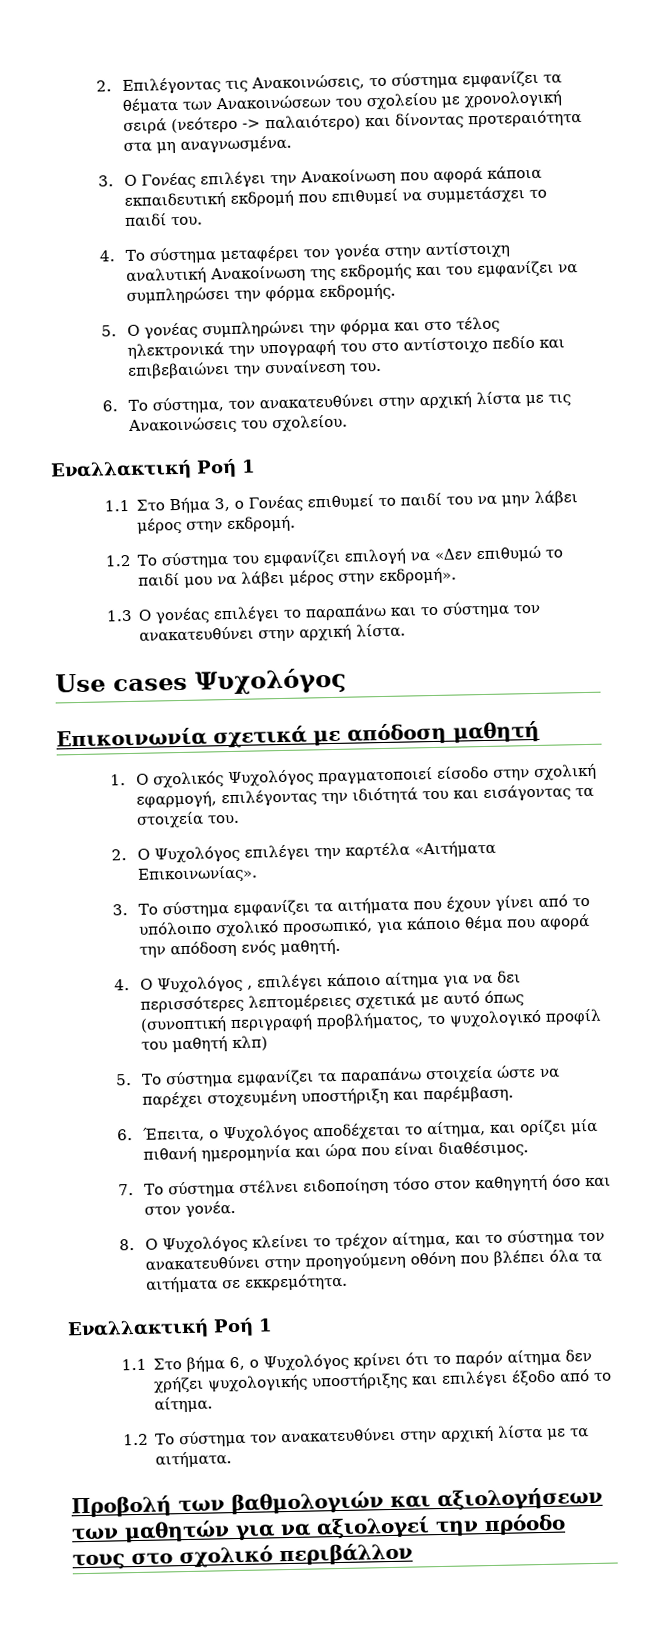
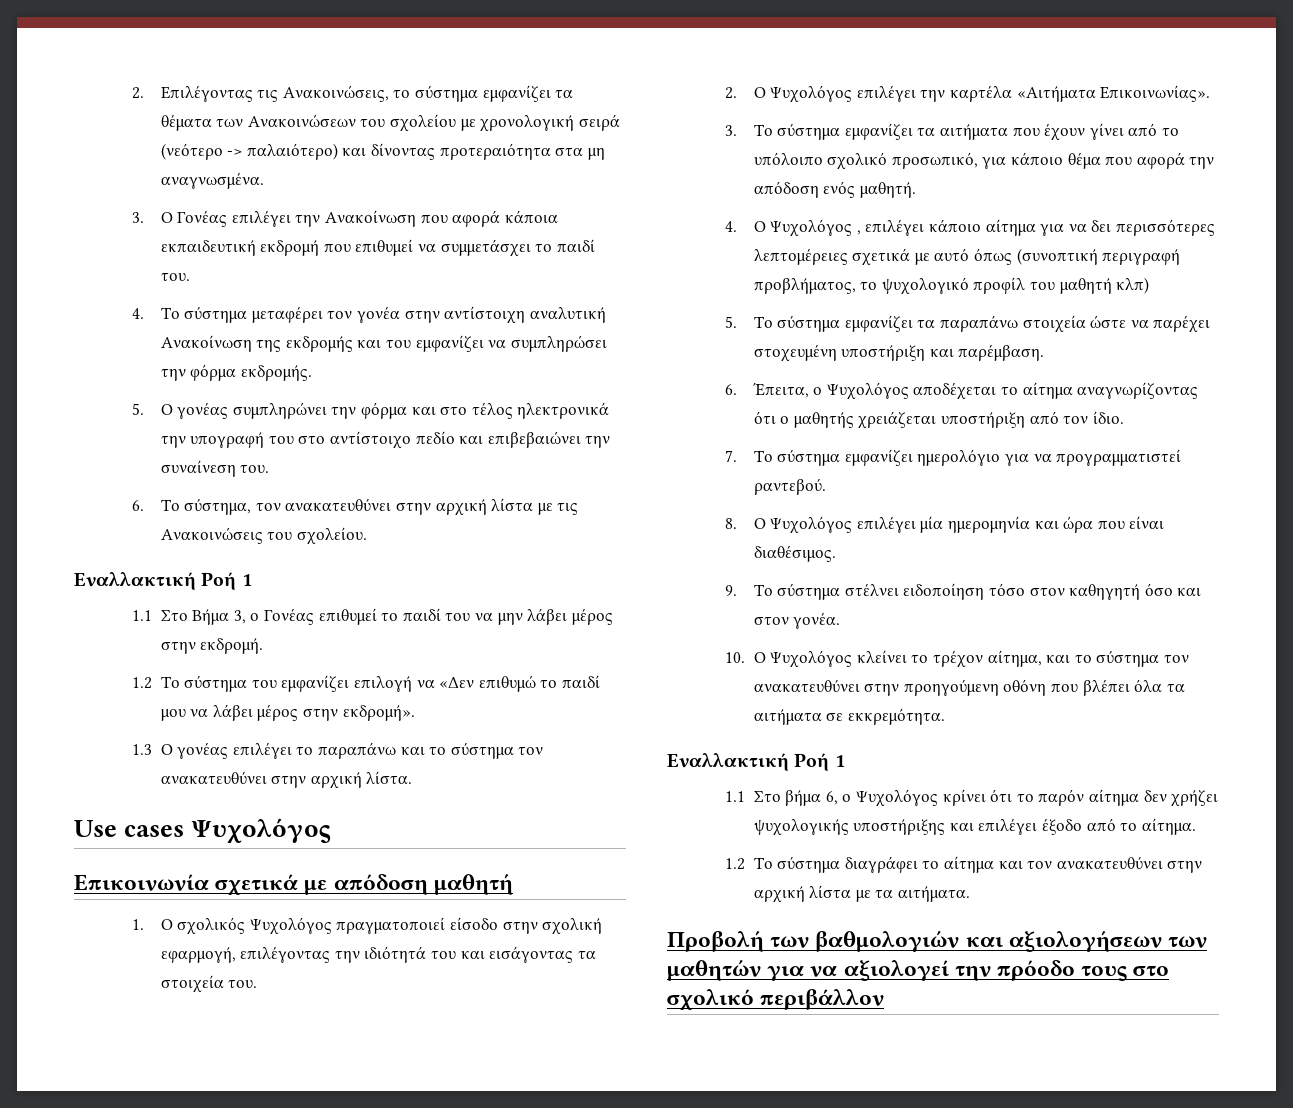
- 6. Έπειτα, ο Ψυχολόγος αποδέχεται το αίτημα, και ορίζει μία πιθανή ημερομηνία και ώρα που είναι διαθέσιμος.
+ 6. Έπειτα, ο Ψυχολόγος αποδέχεται το αίτημα αναγνωρίζοντας ότι ο μαθητής χρειάζεται υποστήριξη από τον ίδιο.
+ 7. Το σύστημα εμφανίζει ημερολόγιο για να προγραμματιστεί ραντεβού.
+ 8. Ο Ψυχολόγος επιλέγει μία ημερομηνία και ώρα που είναι διαθέσιμος.
- 7. Το σύστημα στέλνει ειδοποίηση τόσο στον καθηγητή όσο και στον γονέα.
+ 9. Το σύστημα στέλνει ειδοποίηση τόσο στον καθηγητή όσο και στον γονέα.
- 8. Ο Ψυχολόγος κλείνει το τρέχον αίτημα, και το σύστημα τον ανακατευθύνει στην προηγούμενη οθόνη που βλέπει όλα τα αιτήματα σε εκκρεμότητα.
+ 10. Ο Ψυχολόγος κλείνει το τρέχον αίτημα, και το σύστημα τον ανακατευθύνει στην προηγούμενη οθόνη που βλέπει όλα τα αιτήματα σε εκκρεμότητα.
- 1.2 Το σύστημα τον ανακατευθύνει στην αρχική λίστα με τα αιτήματα.
+ 1.2 Το σύστημα διαγράφει το αίτημα και τον ανακατευθύνει στην αρχική λίστα με τα αιτήματα.

